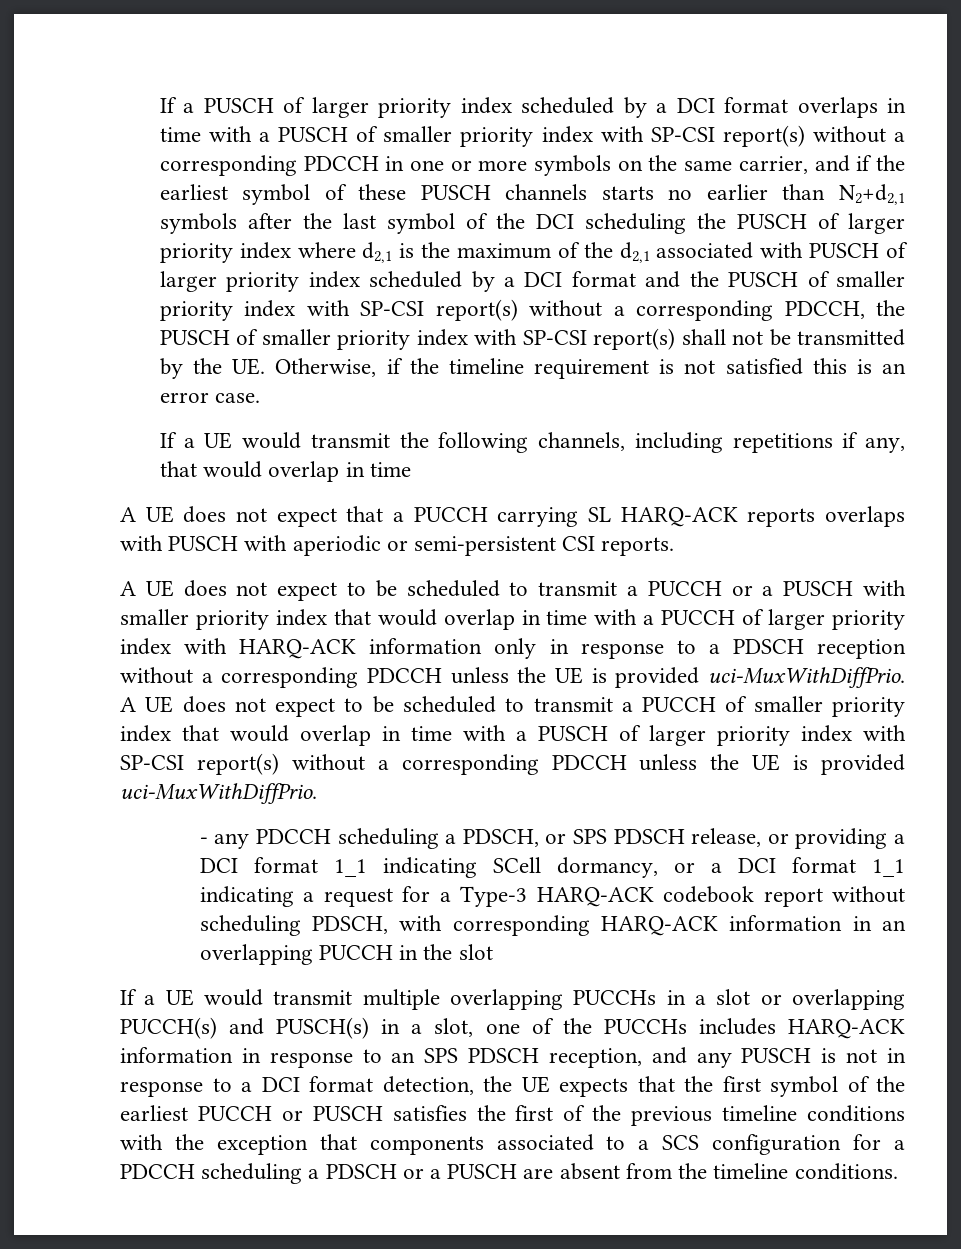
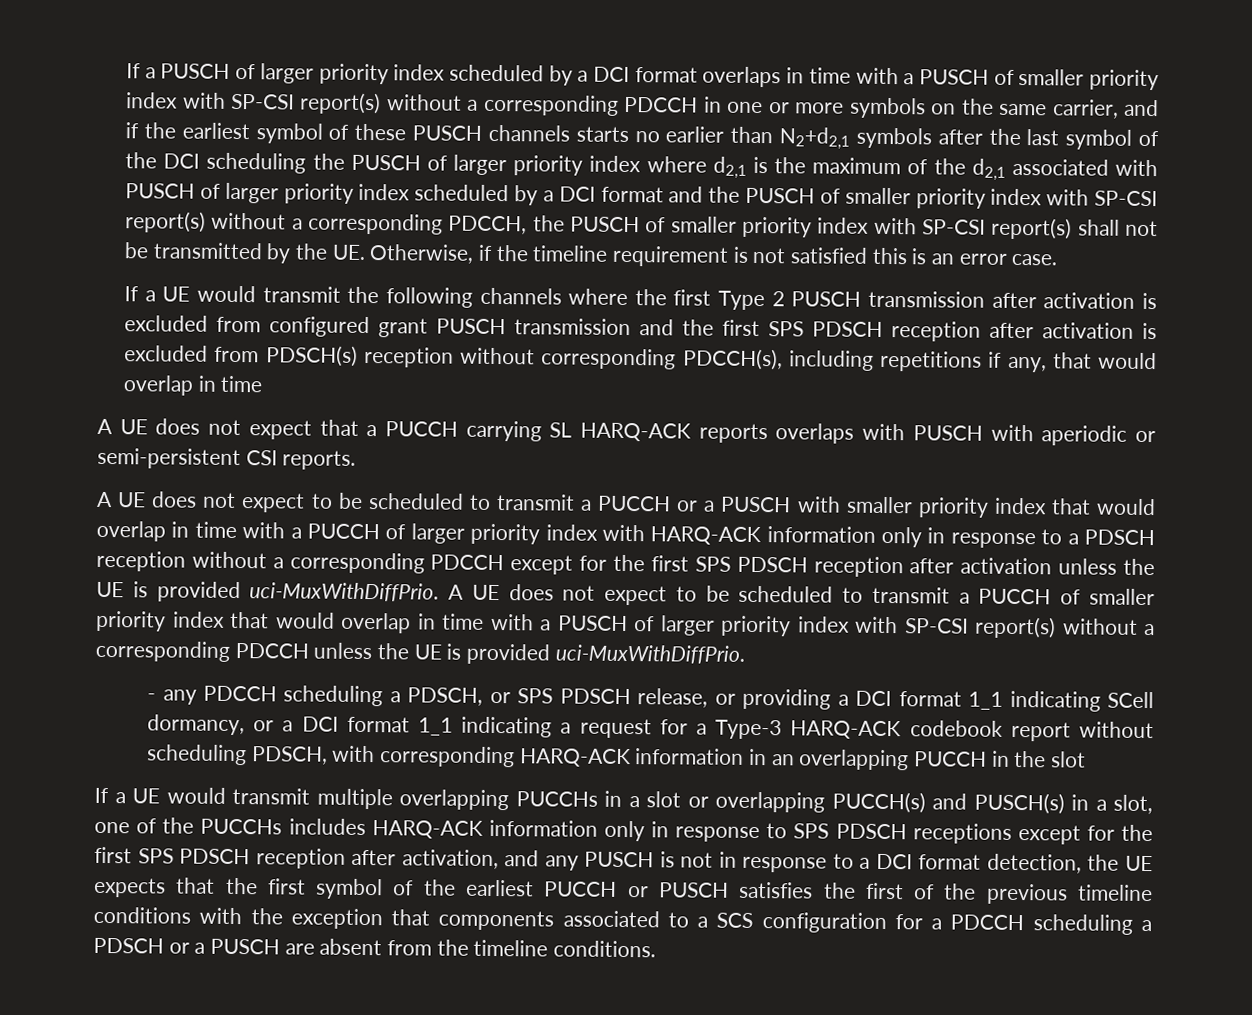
- If a UE would transmit the following channels, including repetitions if any, that would overlap in time
+ If a UE would transmit the following channels where the first Type 2 PUSCH transmission after activation is excluded from configured grant PUSCH transmission and the first SPS PDSCH reception after activation is excluded from PDSCH(s) reception without corresponding PDCCH(s), including repetitions if any, that would overlap in time
- A UE does not expect to be scheduled to transmit a PUCCH or a PUSCH with smaller priority index that would overlap in time with a PUCCH of larger priority index with HARQ-ACK information only in response to a PDSCH reception without a corresponding PDCCH unless the UE is provided uci-MuxWithDiffPrio.
+ A UE does not expect to be scheduled to transmit a PUCCH or a PUSCH with smaller priority index that would overlap in time with a PUCCH of larger priority index with HARQ-ACK information only in response to a PDSCH reception without a corresponding PDCCH except for the first SPS PDSCH reception after activation unless the UE is provided uci-MuxWithDiffPrio.
- If a UE would transmit multiple overlapping PUCCHs in a slot or overlapping PUCCH(s) and PUSCH(s) in a slot, one of the PUCCHs includes HARQ-ACK information in response to an SPS PDSCH reception, and any PUSCH is not in response to a DCI format detection, the UE expects that the first symbol of the earliest PUCCH or PUSCH satisfies the first of the previous timeline conditions with the exception that components associated to a SCS configuration for a PDCCH scheduling a PDSCH or a PUSCH are absent from the timeline conditions.
+ If a UE would transmit multiple overlapping PUCCHs in a slot or overlapping PUCCH(s) and PUSCH(s) in a slot, one of the PUCCHs includes HARQ-ACK information only in response to SPS PDSCH receptions except for the first SPS PDSCH reception after activation, and any PUSCH is not in response to a DCI format detection, the UE expects that the first symbol of the earliest PUCCH or PUSCH satisfies the first of the previous timeline conditions with the exception that components associated to a SCS configuration for a PDCCH scheduling a PDSCH or a PUSCH are absent from the timeline conditions.

